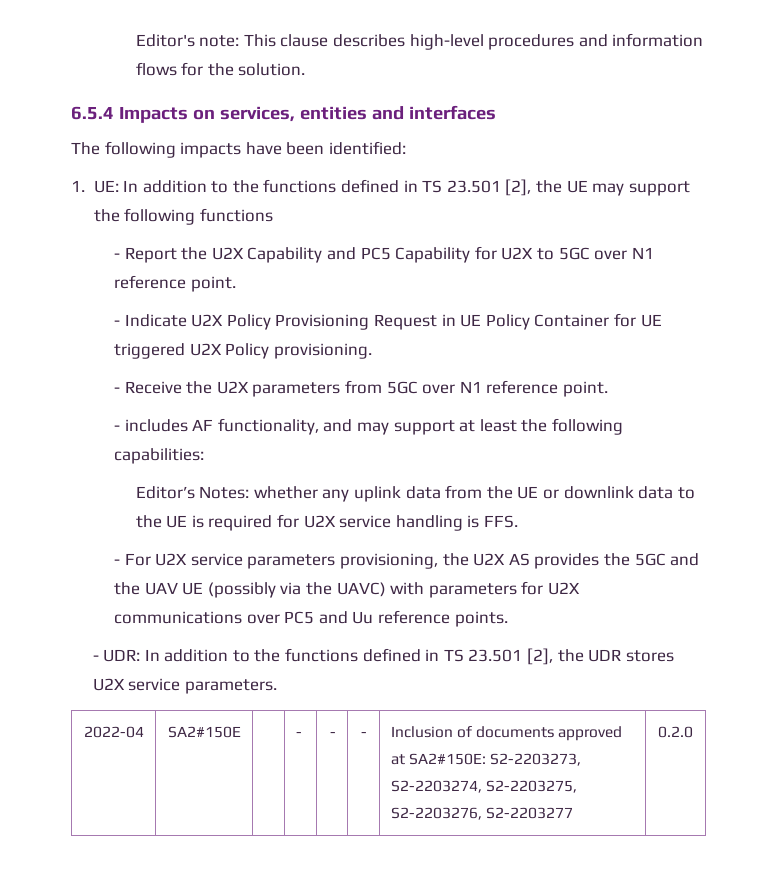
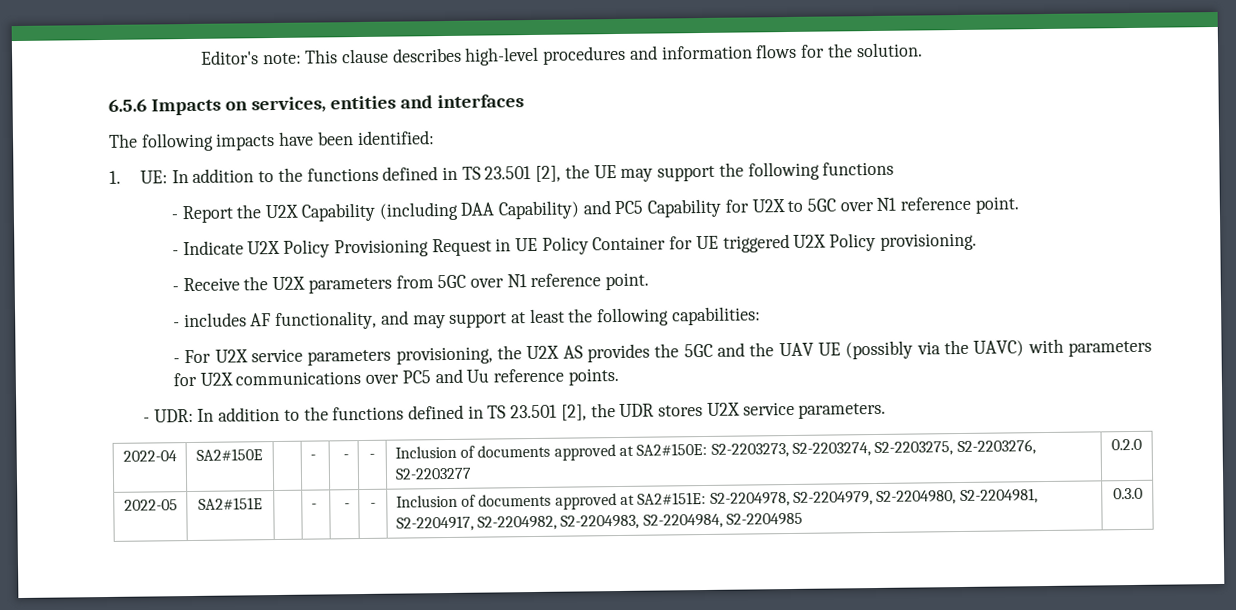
- 6.5.4 Impacts on services, entities and interfaces
+ 6.5.6 Impacts on services, entities and interfaces
- - Report the U2X Capability and PC5 Capability for U2X to 5GC over N1 reference point.
+ - Report the U2X Capability (including DAA Capability) and PC5 Capability for U2X to 5GC over N1 reference point.
- Editor’s Notes: whether any uplink data from the UE or downlink data to the UE is required for U2X service handling is FFS.
+ 2022-05 | SA2#151E | | - | - | - | Inclusion of documents approved at SA2#151E: S2-2204978, S2-2204979, S2-2204980, S2-2204981, S2-2204917, S2-2204982, S2-2204983, S2-2204984, S2-2204985 | 0.3.0

